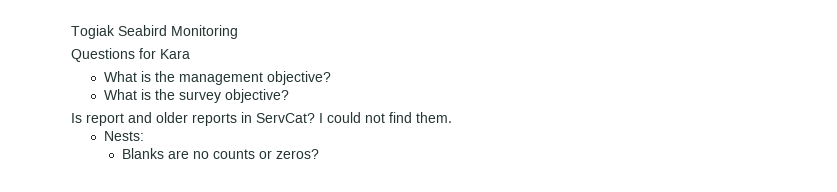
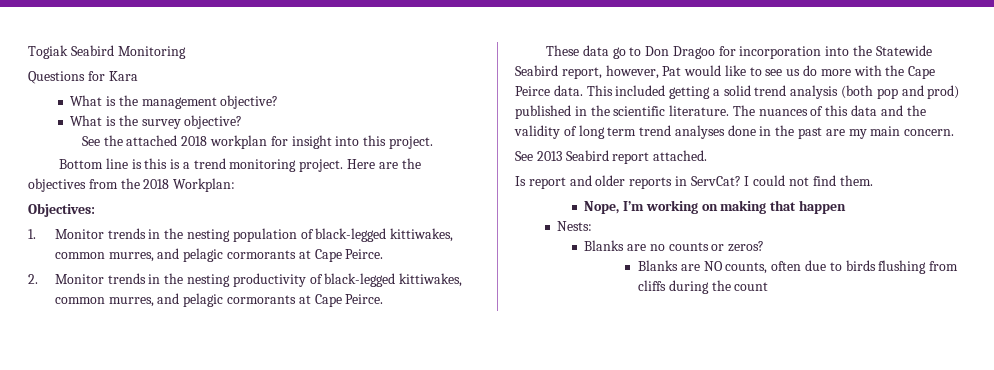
+ See the attached 2018 workplan for insight into this project.
+ Bottom line is this is a trend monitoring project. Here are the objectives from the 2018 Workplan:
+ Objectives:
+ 1. Monitor trends in the nesting population of black-legged kittiwakes, common murres, and pelagic cormorants at Cape Peirce.
+ 2. Monitor trends in the nesting productivity of black-legged kittiwakes, common murres, and pelagic cormorants at Cape Peirce.
+ These data go to Don Dragoo for incorporation into the Statewide Seabird report, however, Pat would like to see us do more with the Cape Peirce data. This included getting a solid trend analysis (both pop and prod) published in the scientific literature. The nuances of this data and the validity of long term trend analyses done in the past are my main concern.
+ See 2013 Seabird report attached.
+ Nope, I’m working on making that happen
+ Blanks are NO counts, often due to birds flushing from cliffs during the count

